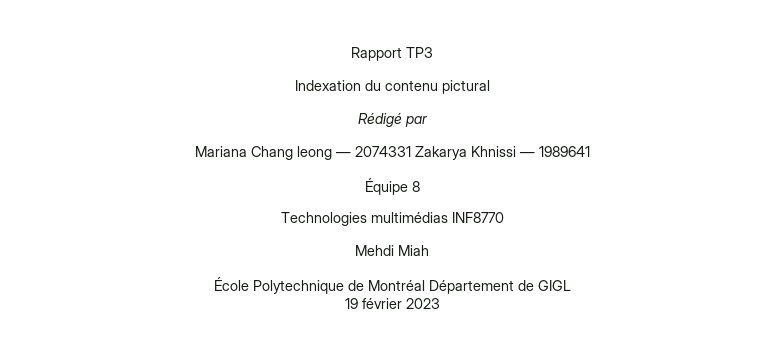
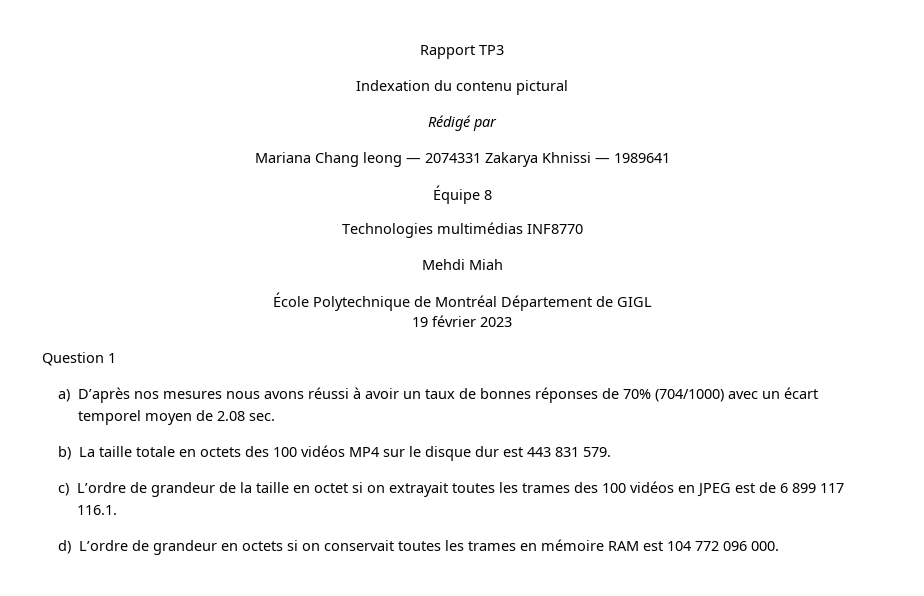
+ Question 1
+ a) D’après nos mesures nous avons réussi à avoir un taux de bonnes réponses de 70% (704/1000) avec un écart temporel moyen de 2.08 sec.
+ b) La taille totale en octets des 100 vidéos MP4 sur le disque dur est 443 831 579.
+ c) L’ordre de grandeur de la taille en octet si on extrayait toutes les trames des 100 vidéos en JPEG est de 6 899 117 116.1.
+ d) L’ordre de grandeur en octets si on conservait toutes les trames en mémoire RAM est 104 772 096 000.

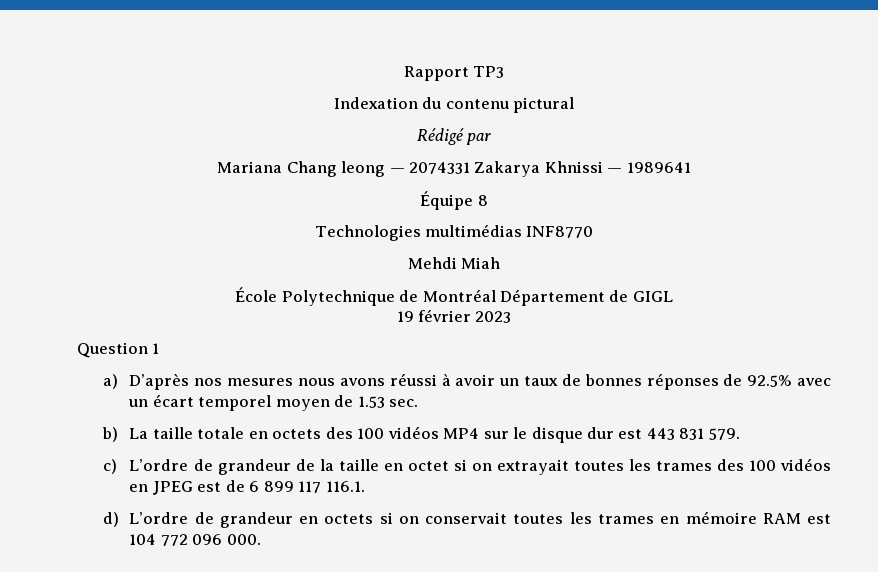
- a) D’après nos mesures nous avons réussi à avoir un taux de bonnes réponses de 70% (704/1000) avec un écart temporel moyen de 2.08 sec.
+ a) D’après nos mesures nous avons réussi à avoir un taux de bonnes réponses de 92.5% avec un écart temporel moyen de 1.53 sec.

